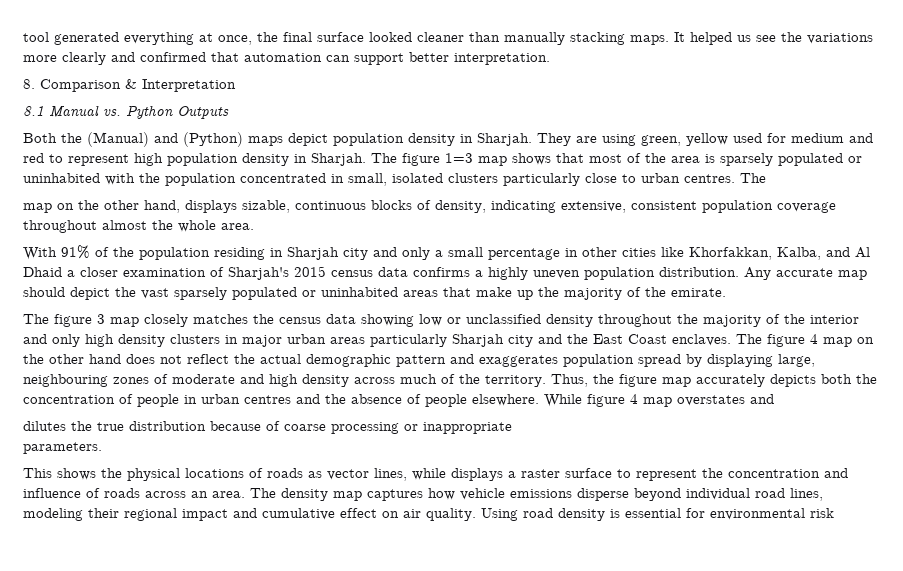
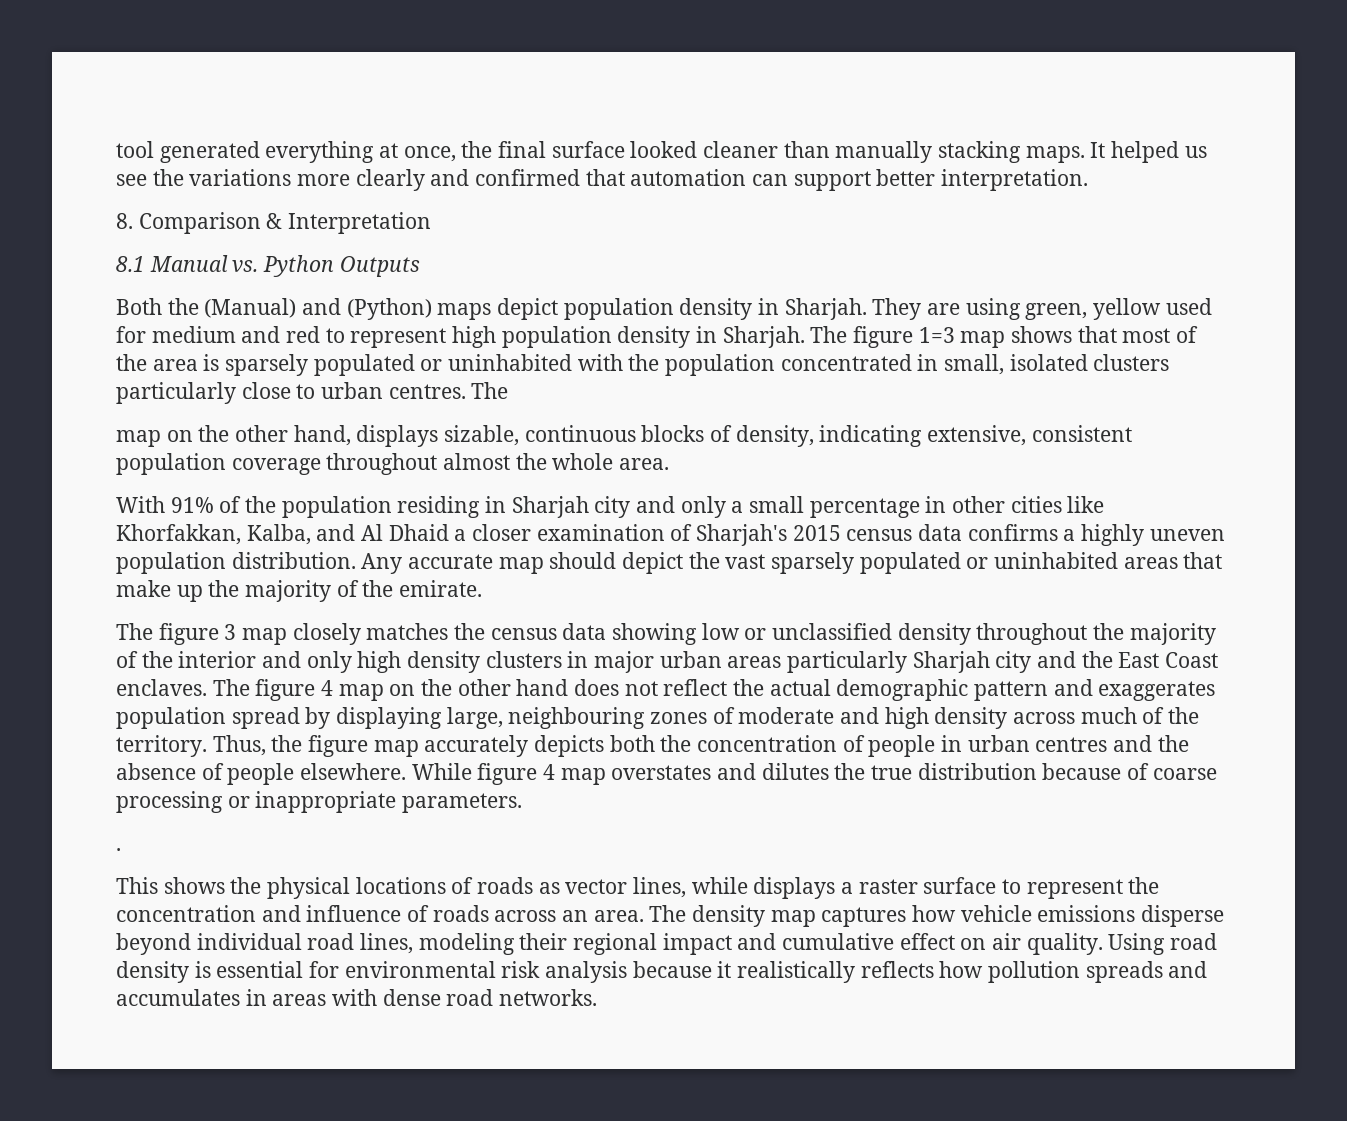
- While figure 4 map overstates and
- dilutes the true distribution because of coarse processing or inappropriate
- parameters.
+ While figure 4 map overstates and dilutes the true distribution because of coarse processing or inappropriate parameters.
+ .
- Using road density is essential for environmental risk
+ Using road density is essential for environmental risk analysis because it realistically reflects how pollution spreads and accumulates in areas with dense road networks.

